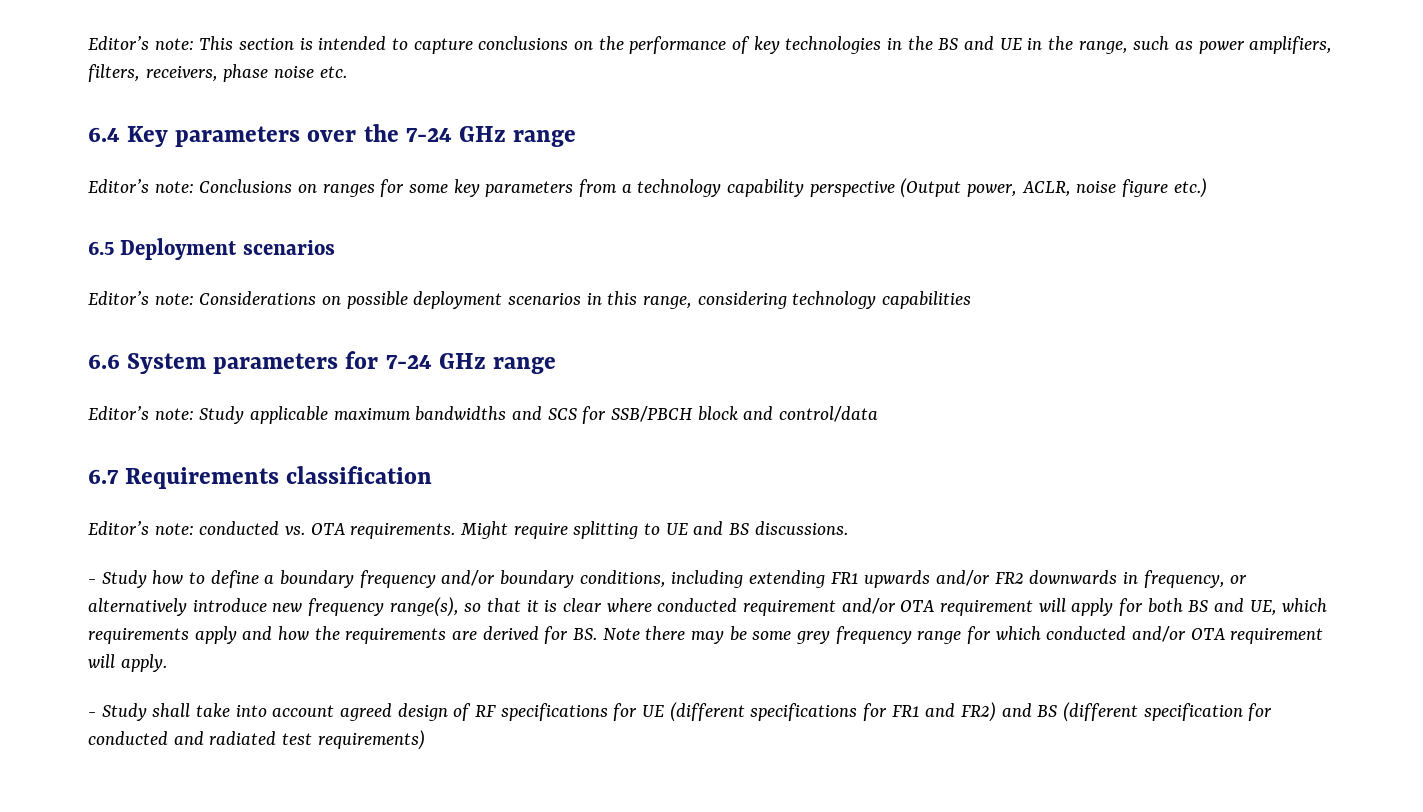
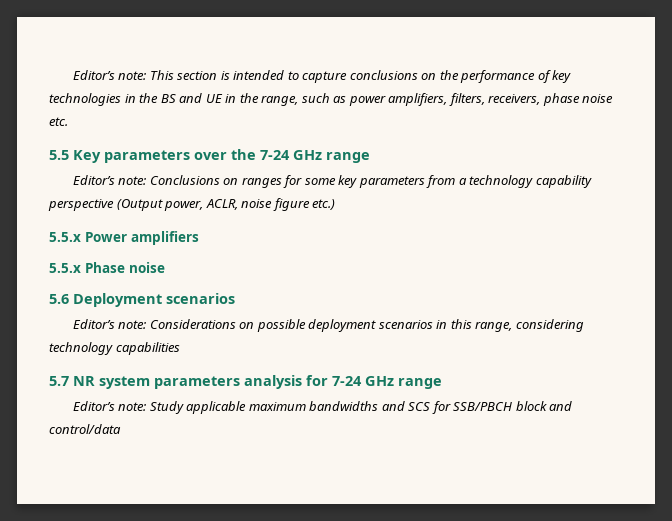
- 6.4 Key parameters over the 7-24 GHz range
+ 5.5 Key parameters over the 7-24 GHz range
- 6.5 Deployment scenarios
+ 5.5.x Power amplifiers
+ 5.5.x Phase noise
+ 5.6 Deployment scenarios
- 6.6 System parameters for 7-24 GHz range
+ 5.7 NR system parameters analysis for 7-24 GHz range
- 6.7 Requirements classification
- Editor’s note: conducted vs. OTA requirements. Might require splitting to UE and BS discussions.
- - Study how to define a boundary frequency and/or boundary conditions, including extending FR1 upwards and/or FR2 downwards in frequency, or alternatively introduce new frequency range(s), so that it is clear where conducted requirement and/or OTA requirement will apply for both BS and UE, which requirements apply and how the requirements are derived for BS. Note there may be some grey frequency range for which conducted and/or OTA requirement will apply.
- - Study shall take into account agreed design of RF specifications for UE (different specifications for FR1 and FR2) and BS (different specification for conducted and radiated test requirements)

